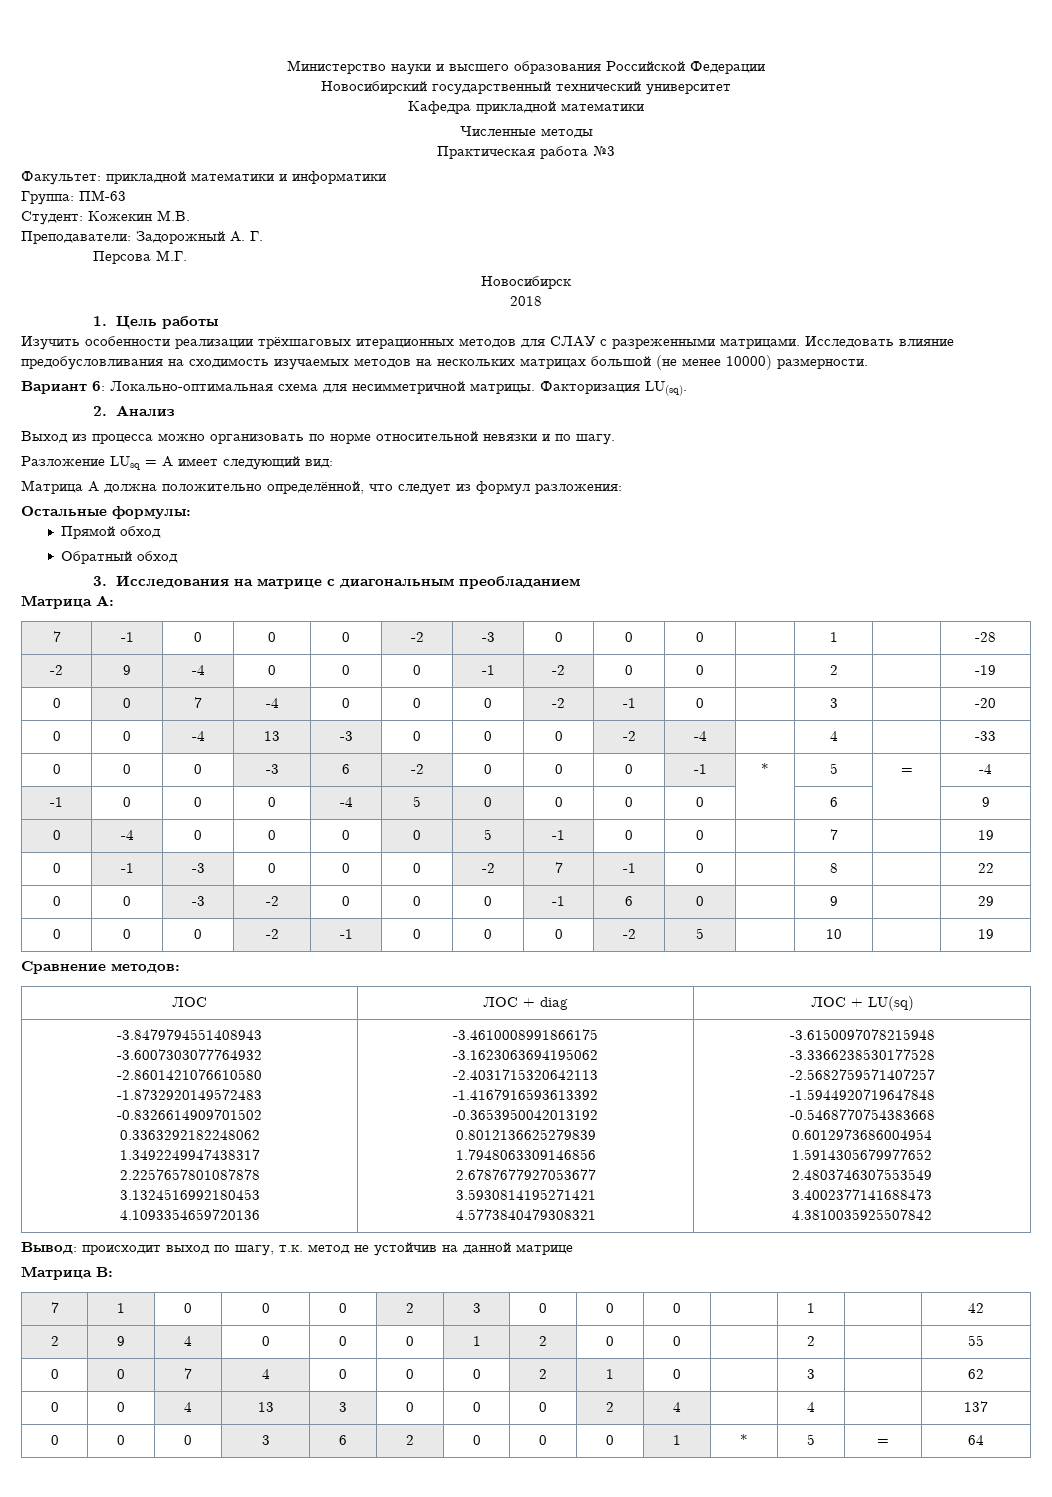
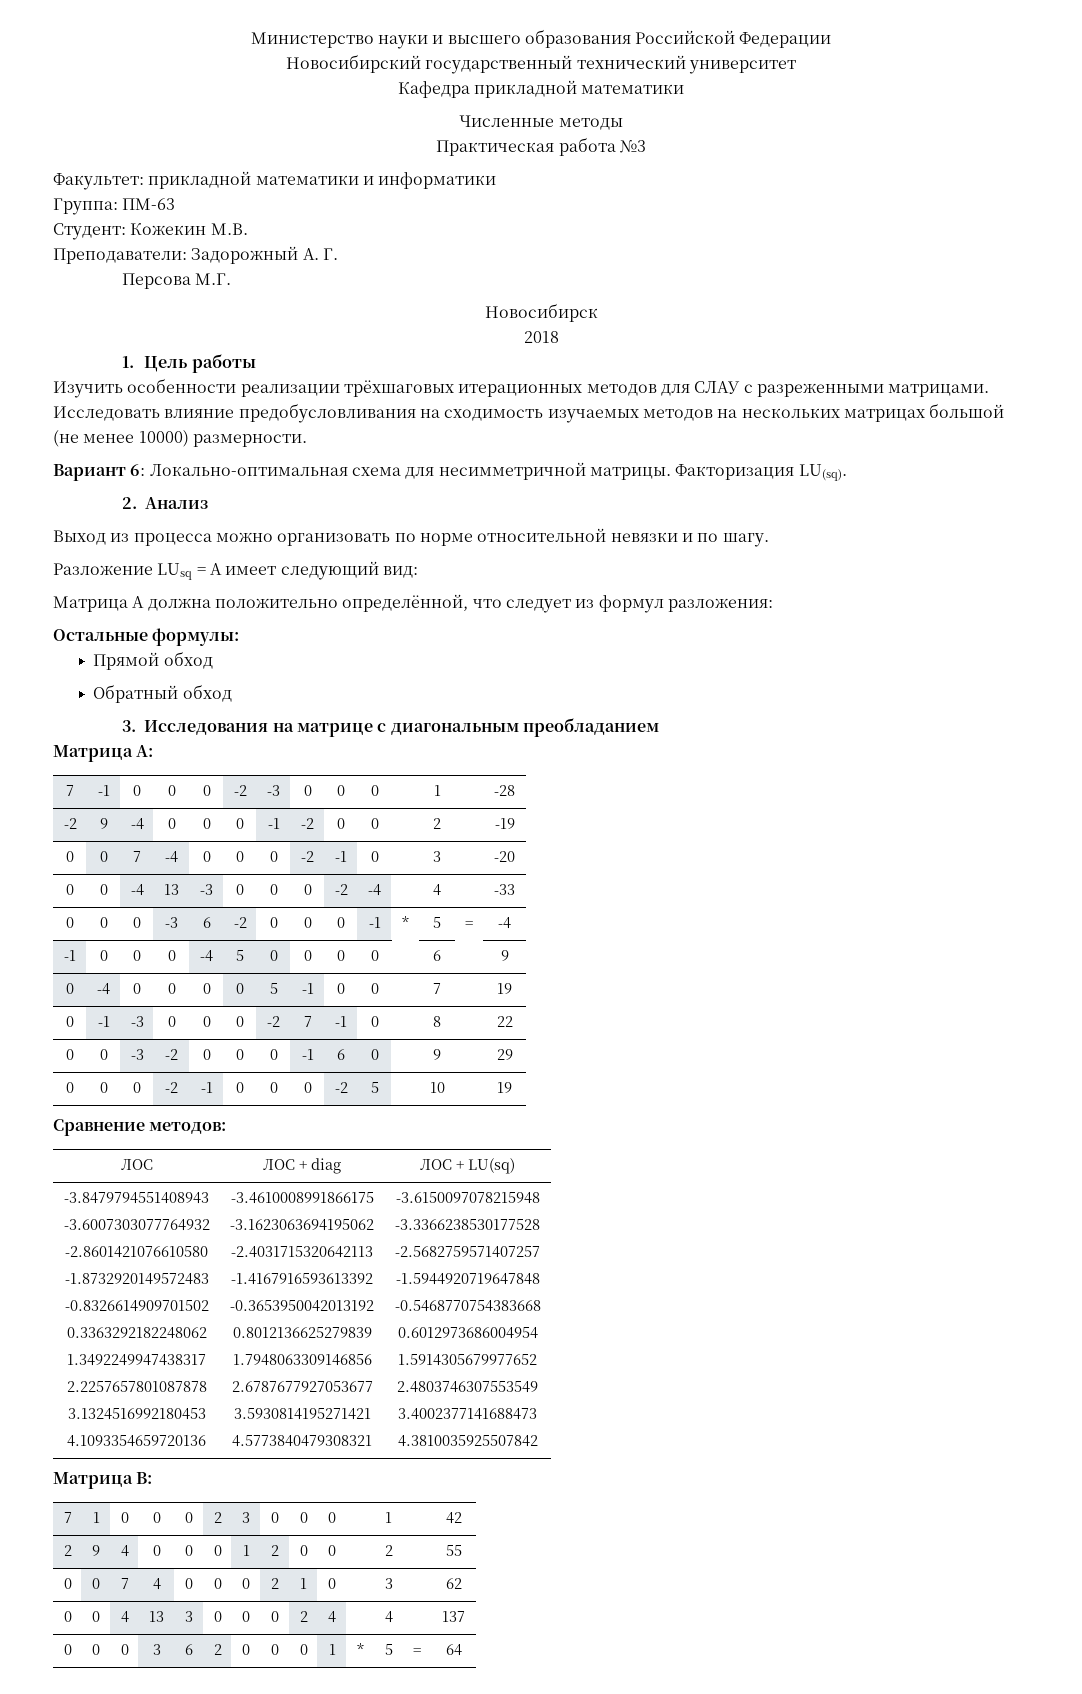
- Вывод: происходит выход по шагу, т.к. метод не устойчив на данной матрице

